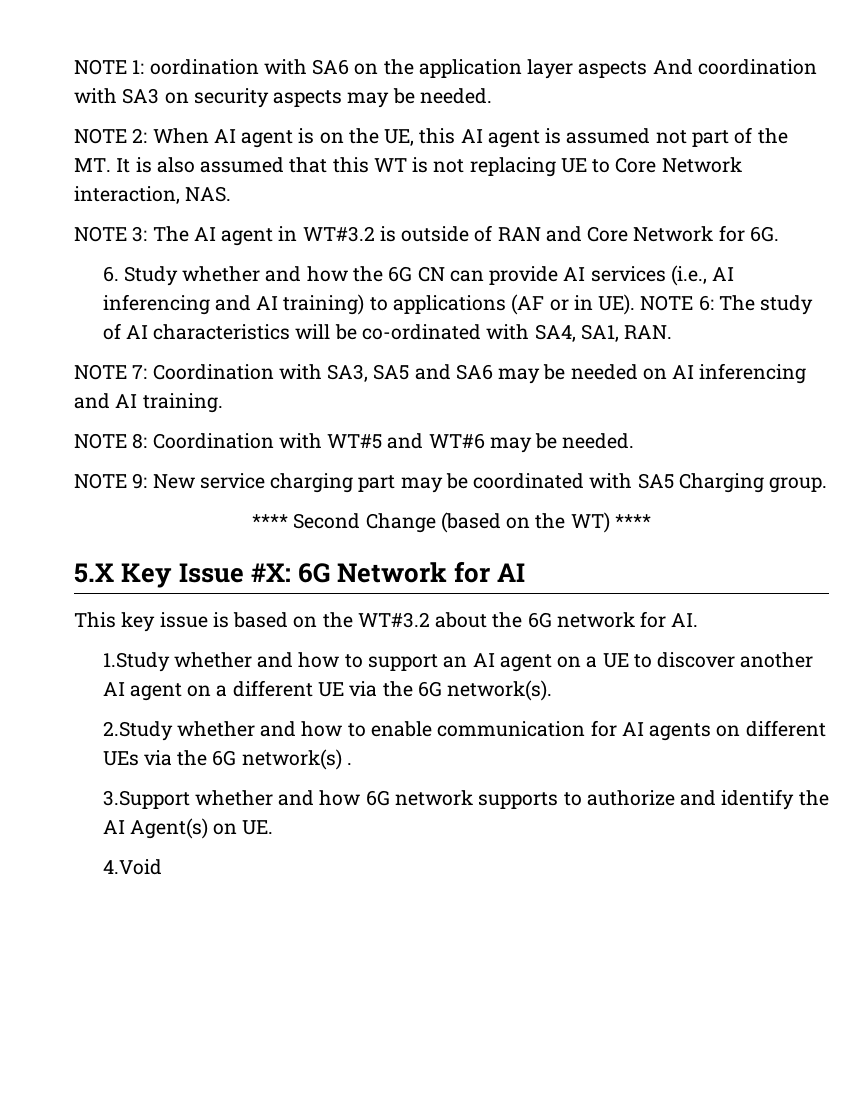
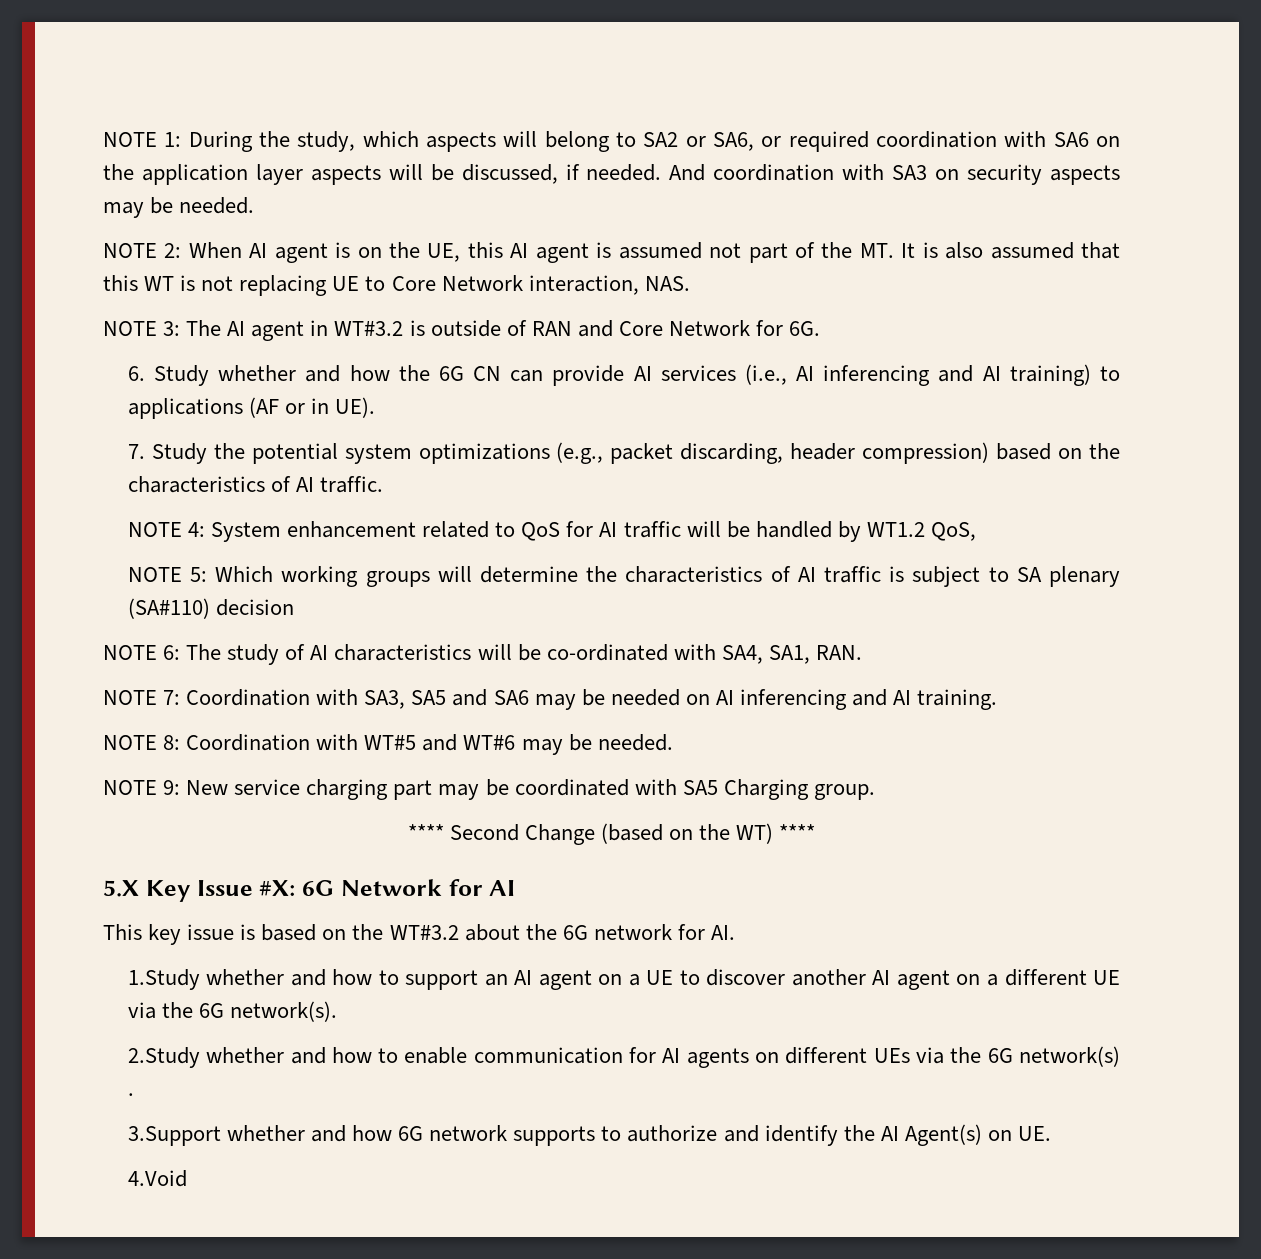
- NOTE 1: oordination with SA6 on the application layer aspects And coordination with SA3 on security aspects may be needed.
+ NOTE 1: During the study, which aspects will belong to SA2 or SA6, or required coordination with SA6 on the application layer aspects will be discussed, if needed. And coordination with SA3 on security aspects may be needed.
- 6. Study whether and how the 6G CN can provide AI services (i.e., AI inferencing and AI training) to applications (AF or in UE). NOTE 6: The study of AI characteristics will be co-ordinated with SA4, SA1, RAN.
+ 6. Study whether and how the 6G CN can provide AI services (i.e., AI inferencing and AI training) to applications (AF or in UE).
+ 7. Study the potential system optimizations (e.g., packet discarding, header compression) based on the characteristics of AI traffic.
+ NOTE 4: System enhancement related to QoS for AI traffic will be handled by WT1.2 QoS,
+ NOTE 5: Which working groups will determine the characteristics of AI traffic is subject to SA plenary (SA#110) decision
+ NOTE 6: The study of AI characteristics will be co-ordinated with SA4, SA1, RAN.

